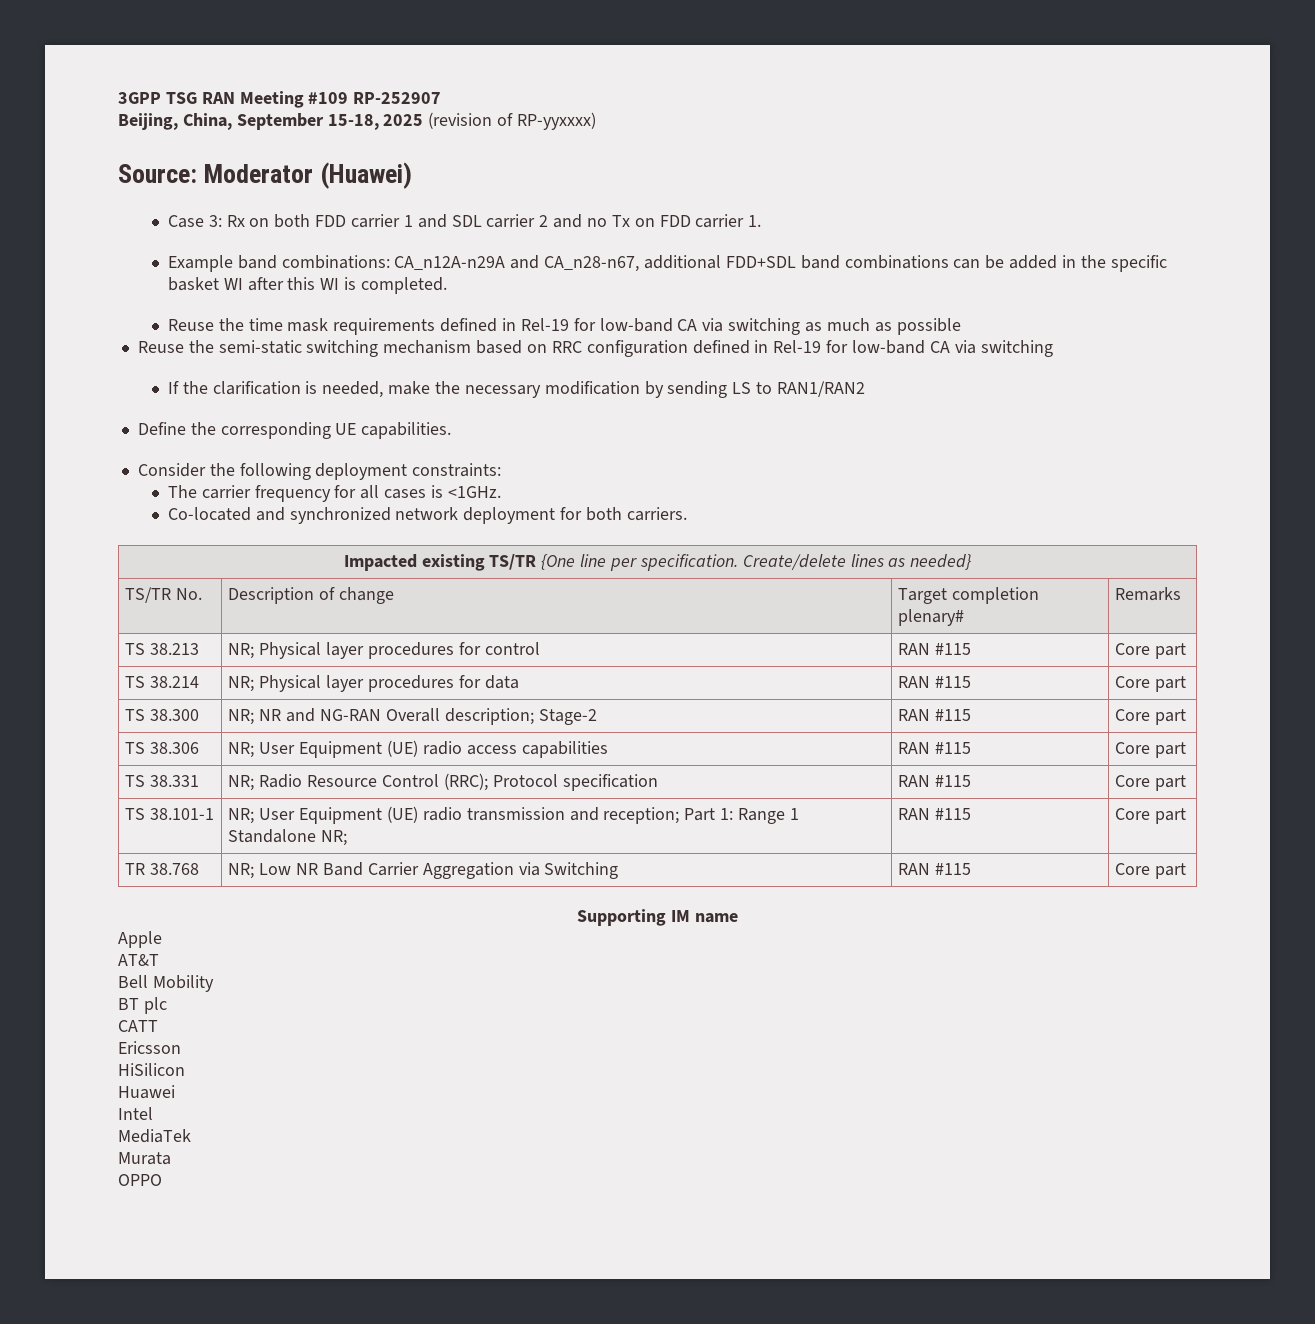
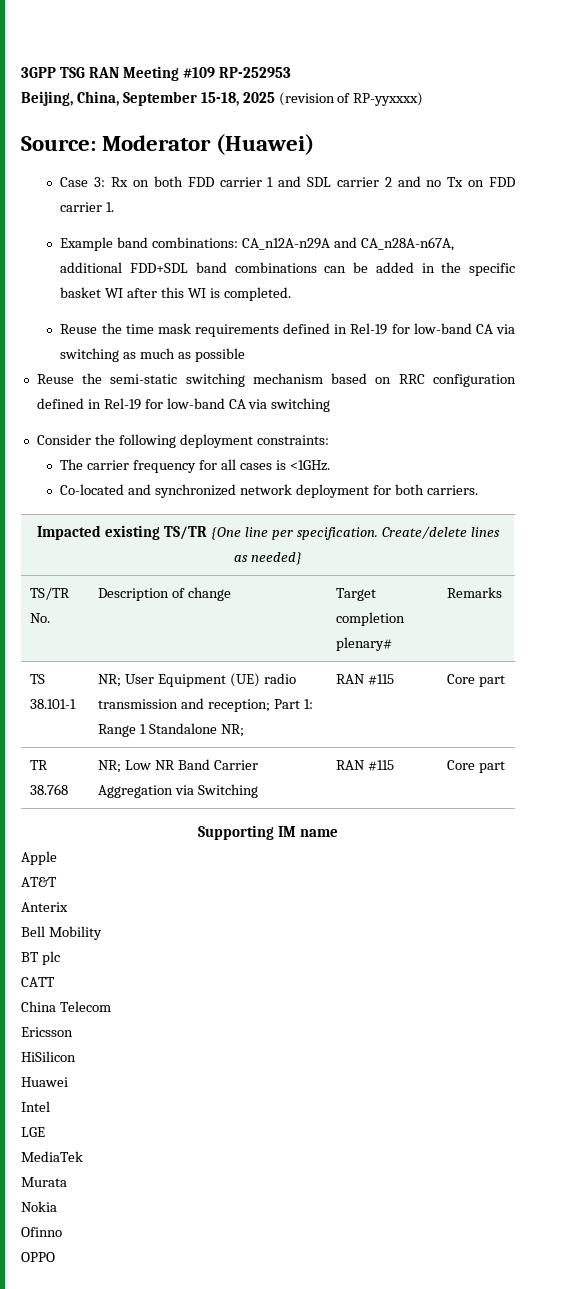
- 3GPP TSG RAN Meeting #109 RP-252907
+ 3GPP TSG RAN Meeting #109 RP-252953
- Example band combinations: CA_n12A-n29A and CA_n28-n67, additional FDD+SDL band combinations can be added in the specific basket WI after this WI is completed.
+ Example band combinations: CA_n12A-n29A and CA_n28A-n67A, additional FDD+SDL band combinations can be added in the specific basket WI after this WI is completed.
- If the clarification is needed, make the necessary modification by sending LS to RAN1/RAN2
- Define the corresponding UE capabilities.
- TS 38.213 | NR; Physical layer procedures for control | RAN #115 | Core part
- TS 38.214 | NR; Physical layer procedures for data | RAN #115 | Core part
- TS 38.300 | NR; NR and NG-RAN Overall description; Stage-2 | RAN #115 | Core part
- TS 38.306 | NR; User Equipment (UE) radio access capabilities | RAN #115 | Core part
- TS 38.331 | NR; Radio Resource Control (RRC); Protocol specification | RAN #115 | Core part
+ Anterix
+ China Telecom
+ LGE
+ Nokia
+ Ofinno

